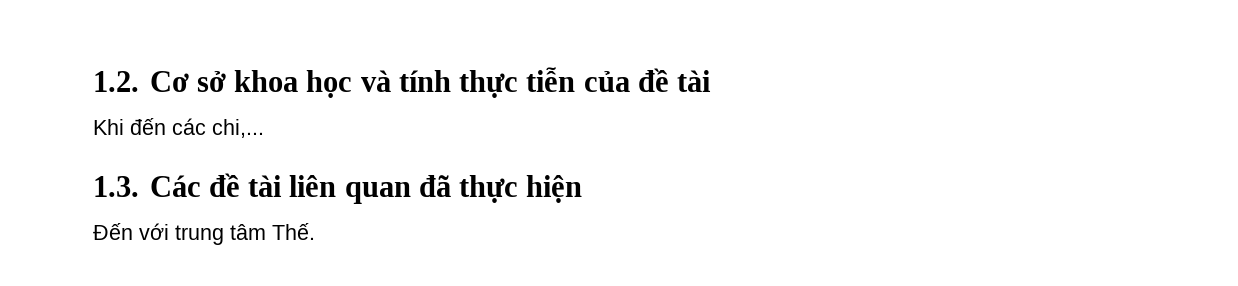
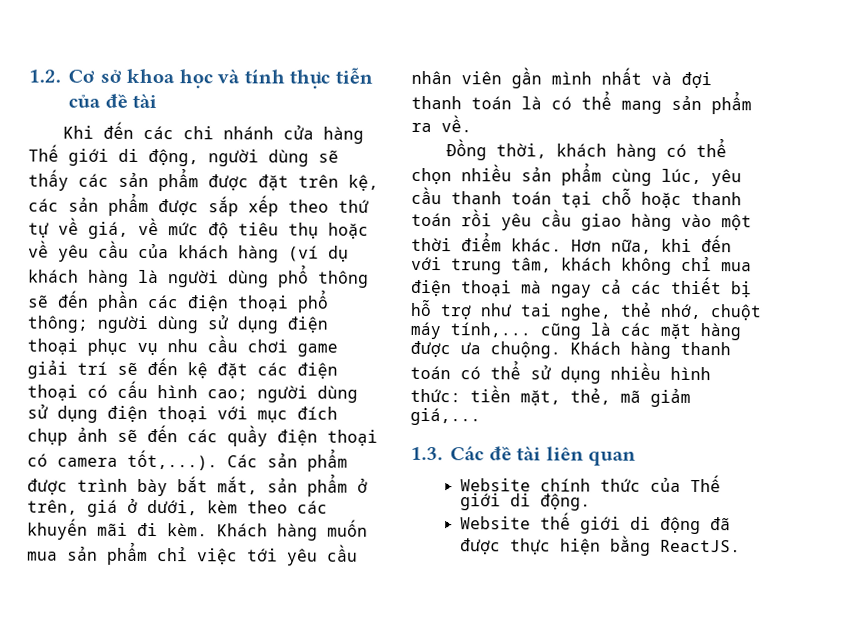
- Khi đến các chi,...
+ Khi đến các chi nhánh cửa hàng Thế giới di động, người dùng sẽ thấy các sản phẩm được đặt trên kệ, các sản phẩm được sắp xếp theo thứ tự về giá, về mức độ tiêu thụ hoặc về yêu cầu của khách hàng (ví dụ khách hàng là người dùng phổ thông sẽ đến phần các điện thoại phổ thông; người dùng sử dụng điện thoại phục vụ nhu cầu chơi game giải trí sẽ đến kệ đặt các điện thoại có cấu hình cao; người dùng sử dụng điện thoại với mục đích chụp ảnh sẽ đến các quầy điện thoại có camera tốt,...). Các sản phẩm được trình bày bắt mắt, sản phẩm ở trên, giá ở dưới, kèm theo các khuyến mãi đi kèm. Khách hàng muốn mua sản phẩm chỉ việc tới yêu cầu nhân viên gần mình nhất và đợi thanh toán là có thể mang sản phẩm ra về.
+ Đồng thời, khách hàng có thể chọn nhiều sản phẩm cùng lúc, yêu cầu thanh toán tại chỗ hoặc thanh toán rồi yêu cầu giao hàng vào một thời điểm khác. Hơn nữa, khi đến với trung tâm, khách không chỉ mua điện thoại mà ngay cả các thiết bị hỗ trợ như tai nghe, thẻ nhớ, chuột máy tính,... cũng là các mặt hàng được ưa chuộng. Khách hàng thanh toán có thể sử dụng nhiều hình thức: tiền mặt, thẻ, mã giảm giá,...
- 1.3. Các đề tài liên quan đã thực hiện
- Đến với trung tâm Thế.
+ 1.3. Các đề tài liên quan
+ Website chính thức của Thế giới di động.
+ Website thế giới di động đã được thực hiện bằng ReactJS.

